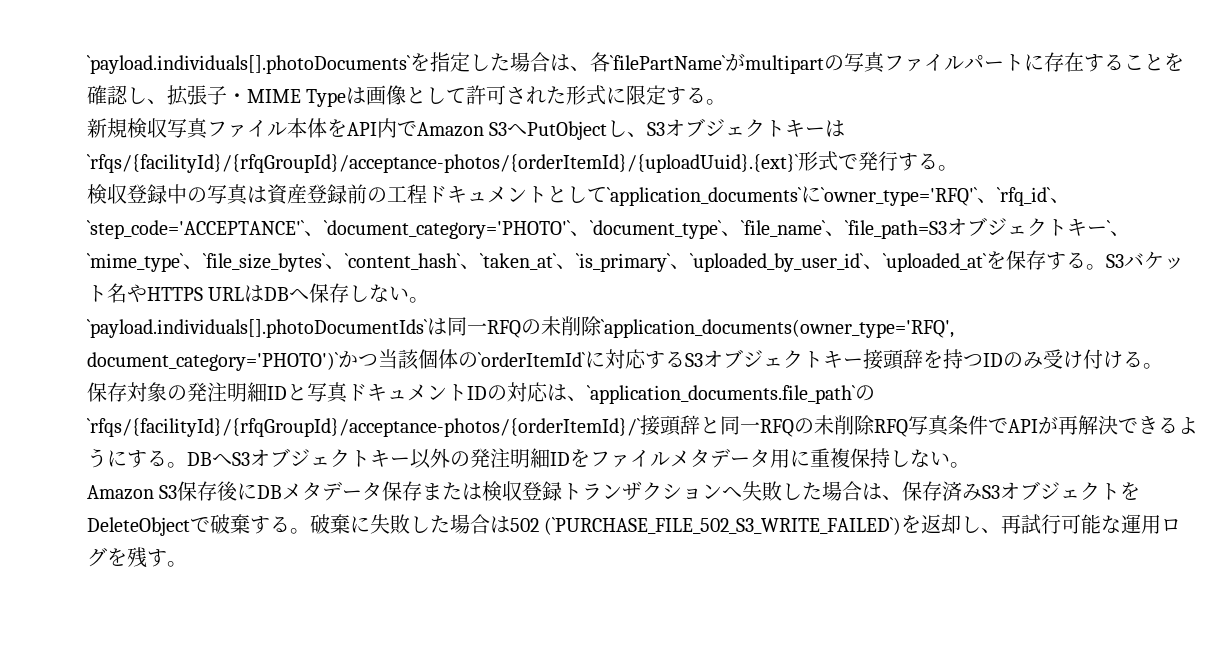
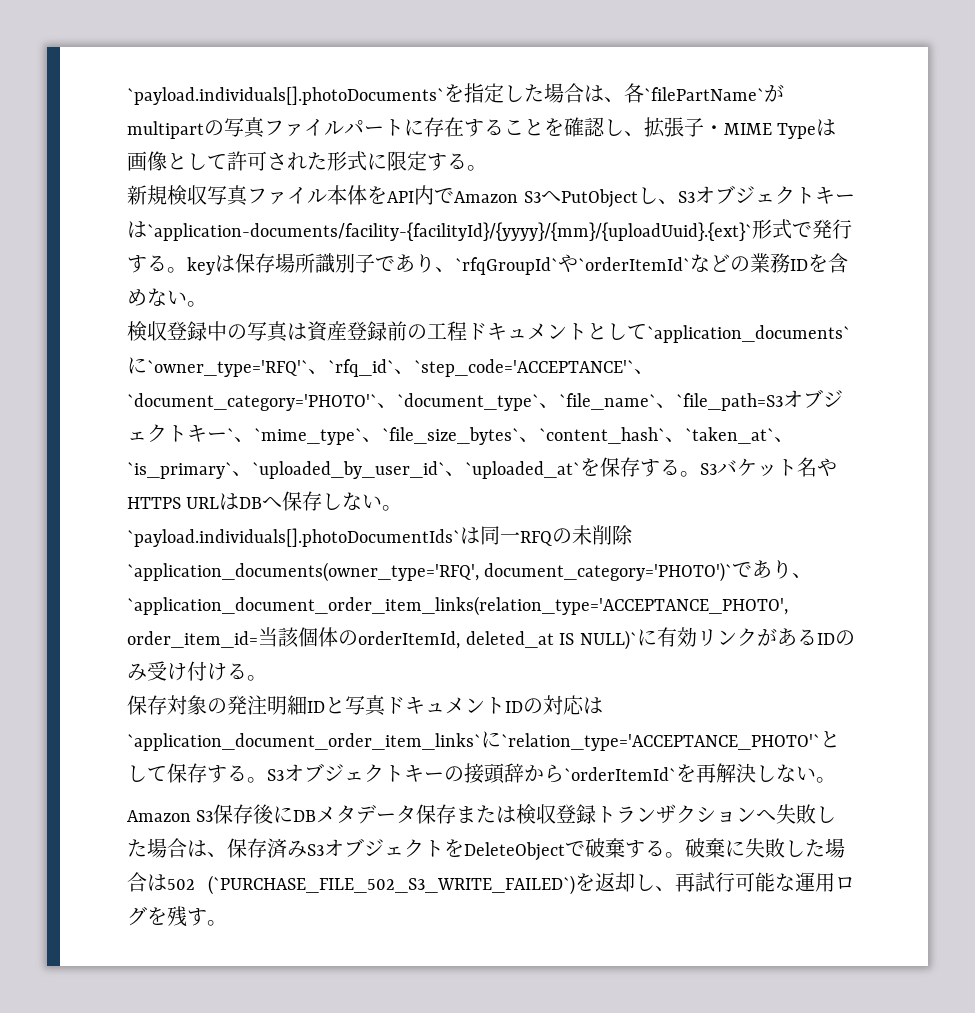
- 新規検収写真ファイル本体をAPI内でAmazon S3へPutObjectし、S3オブジェクトキーは`rfqs/{facilityId}/{rfqGroupId}/acceptance-photos/{orderItemId}/{uploadUuid}.{ext}`形式で発行する。
+ 新規検収写真ファイル本体をAPI内でAmazon S3へPutObjectし、S3オブジェクトキーは`application-documents/facility-{facilityId}/{yyyy}/{mm}/{uploadUuid}.{ext}`形式で発行する。keyは保存場所識別子であり、`rfqGroupId`や`orderItemId`などの業務IDを含めない。
- `payload.individuals[].photoDocumentIds`は同一RFQの未削除`application_documents(owner_type='RFQ', document_category='PHOTO')`かつ当該個体の`orderItemId`に対応するS3オブジェクトキー接頭辞を持つIDのみ受け付ける。
+ `payload.individuals[].photoDocumentIds`は同一RFQの未削除`application_documents(owner_type='RFQ', document_category='PHOTO')`であり、`application_document_order_item_links(relation_type='ACCEPTANCE_PHOTO', order_item_id=当該個体のorderItemId, deleted_at IS NULL)`に有効リンクがあるIDのみ受け付ける。
- 保存対象の発注明細IDと写真ドキュメントIDの対応は、`application_documents.file_path`の`rfqs/{facilityId}/{rfqGroupId}/acceptance-photos/{orderItemId}/`接頭辞と同一RFQの未削除RFQ写真条件でAPIが再解決できるようにする。DBへS3オブジェクトキー以外の発注明細IDをファイルメタデータ用に重複保持しない。
+ 保存対象の発注明細IDと写真ドキュメントIDの対応は`application_document_order_item_links`に`relation_type='ACCEPTANCE_PHOTO'`として保存する。S3オブジェクトキーの接頭辞から`orderItemId`を再解決しない。

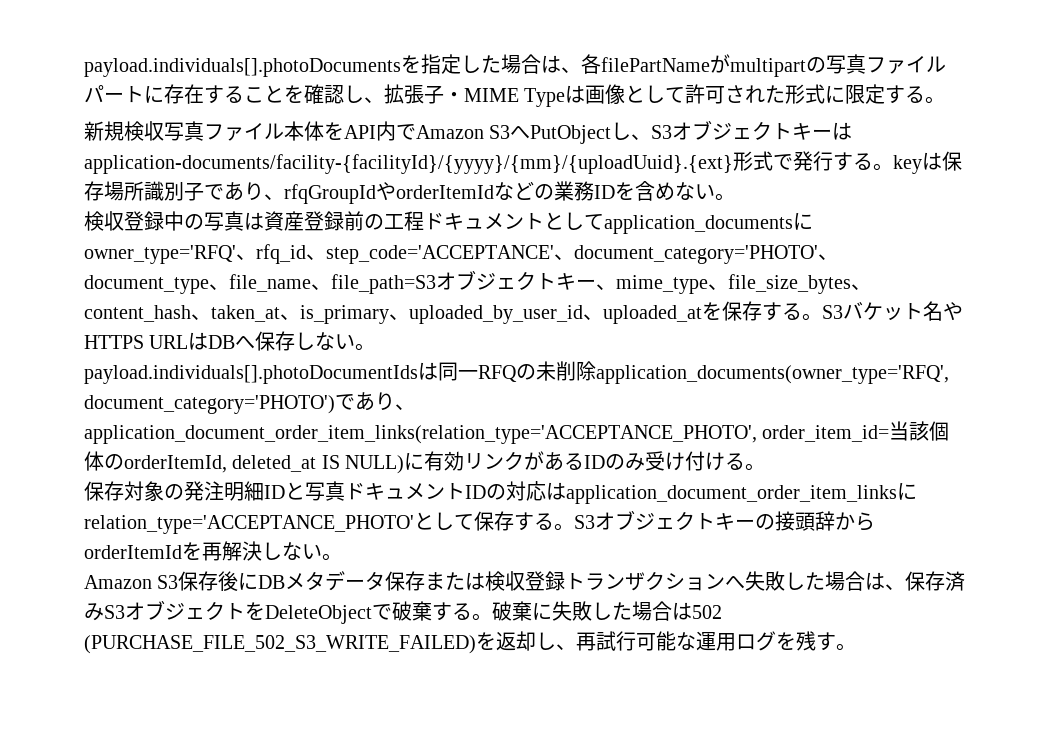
- `payload.individuals[].photoDocuments`を指定した場合は、各`filePartName`がmultipartの写真ファイルパートに存在することを確認し、拡張子・MIME Typeは画像として許可された形式に限定する。
+ payload.individuals[].photoDocumentsを指定した場合は、各filePartNameがmultipartの写真ファイルパートに存在することを確認し、拡張子・MIME Typeは画像として許可された形式に限定する。
- 新規検収写真ファイル本体をAPI内でAmazon S3へPutObjectし、S3オブジェクトキーは`application-documents/facility-{facilityId}/{yyyy}/{mm}/{uploadUuid}.{ext}`形式で発行する。keyは保存場所識別子であり、`rfqGroupId`や`orderItemId`などの業務IDを含めない。
+ 新規検収写真ファイル本体をAPI内でAmazon S3へPutObjectし、S3オブジェクトキーはapplication-documents/facility-{facilityId}/{yyyy}/{mm}/{uploadUuid}.{ext}形式で発行する。keyは保存場所識別子であり、rfqGroupIdやorderItemIdなどの業務IDを含めない。
- 検収登録中の写真は資産登録前の工程ドキュメントとして`application_documents`に`owner_type='RFQ'`、`rfq_id`、`step_code='ACCEPTANCE'`、`document_category='PHOTO'`、`document_type`、`file_name`、`file_path=S3オブジェクトキー`、`mime_type`、`file_size_bytes`、`content_hash`、`taken_at`、`is_primary`、`uploaded_by_user_id`、`uploaded_at`を保存する。
+ 検収登録中の写真は資産登録前の工程ドキュメントとしてapplication_documentsにowner_type='RFQ'、rfq_id、step_code='ACCEPTANCE'、document_category='PHOTO'、document_type、file_name、file_path=S3オブジェクトキー、mime_type、file_size_bytes、content_hash、taken_at、is_primary、uploaded_by_user_id、uploaded_atを保存する。
- `payload.individuals[].photoDocumentIds`は同一RFQの未削除`application_documents(owner_type='RFQ', document_category='PHOTO')`であり、`application_document_order_item_links(relation_type='ACCEPTANCE_PHOTO', order_item_id=当該個体のorderItemId, deleted_at IS NULL)`に有効リンクがあるIDのみ受け付ける。
+ payload.individuals[].photoDocumentIdsは同一RFQの未削除application_documents(owner_type='RFQ', document_category='PHOTO')であり、application_document_order_item_links(relation_type='ACCEPTANCE_PHOTO', order_item_id=当該個体のorderItemId, deleted_at IS NULL)に有効リンクがあるIDのみ受け付ける。
- 保存対象の発注明細IDと写真ドキュメントIDの対応は`application_document_order_item_links`に`relation_type='ACCEPTANCE_PHOTO'`として保存する。
+ 保存対象の発注明細IDと写真ドキュメントIDの対応はapplication_document_order_item_linksにrelation_type='ACCEPTANCE_PHOTO'として保存する。
- S3オブジェクトキーの接頭辞から`orderItemId`を再解決しない。
+ S3オブジェクトキーの接頭辞からorderItemIdを再解決しない。
- 破棄に失敗した場合は502 (`PURCHASE_FILE_502_S3_WRITE_FAILED`)を返却し、再試行可能な運用ログを残す。
+ 破棄に失敗した場合は502 (PURCHASE_FILE_502_S3_WRITE_FAILED)を返却し、再試行可能な運用ログを残す。

